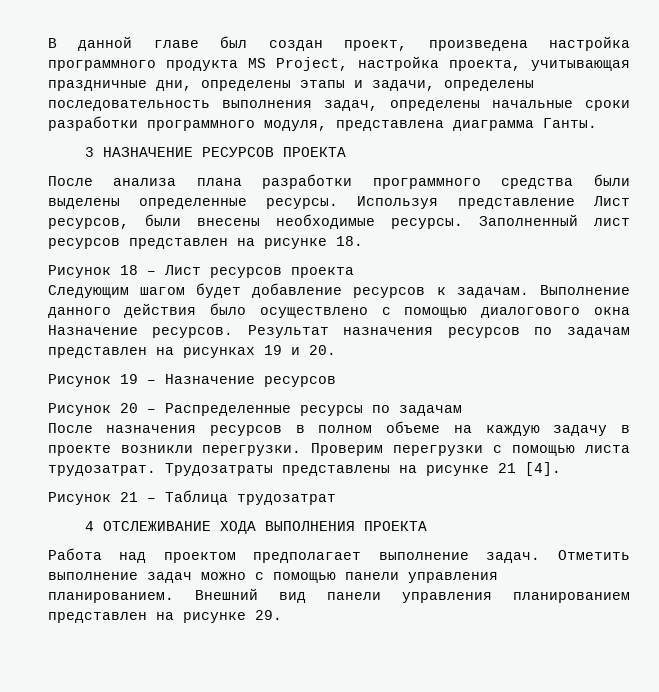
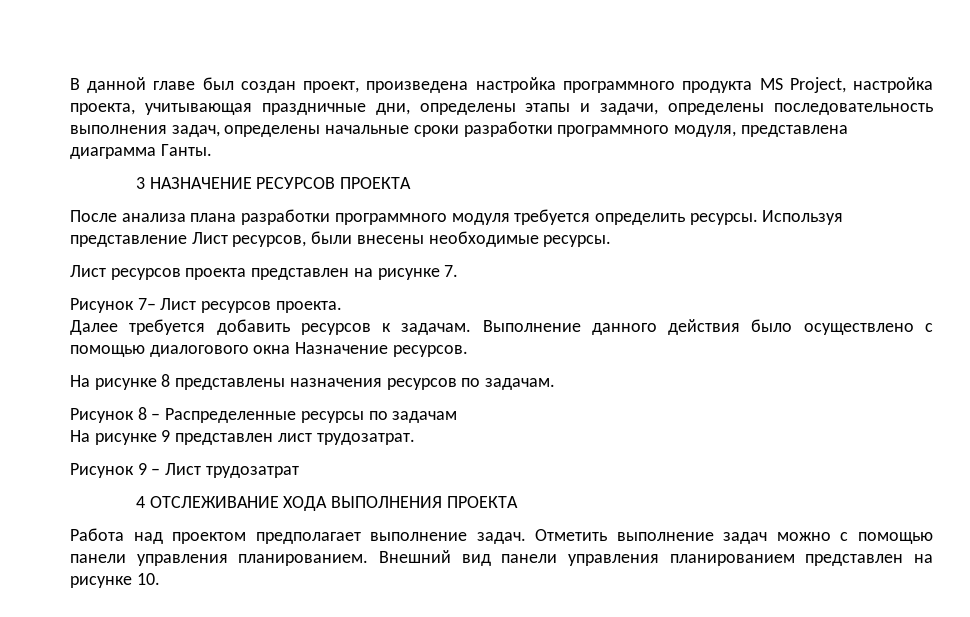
- После анализа плана разработки программного средства были выделены определенные ресурсы.
+ После анализа плана разработки программного модуля требуется определить ресурсы.
- Используя представление Лист ресурсов, были внесены необходимые ресурсы. Заполненный лист ресурсов представлен на рисунке 18.
- Рисунок 18 – Лист ресурсов проекта
- Следующим шагом будет добавление ресурсов к задачам.
+ Используя представление Лист ресурсов, были внесены необходимые ресурсы.
+ Лист ресурсов проекта представлен на рисунке 7.
+ Рисунок 7– Лист ресурсов проекта.
+ Далее требуется добавить ресурсов к задачам.
- Выполнение данного действия было осуществлено с помощью диалогового окна Назначение ресурсов. Результат назначения ресурсов по задачам представлен на рисунках 19 и 20.
- Рисунок 19 – Назначение ресурсов
- Рисунок 20 – Распределенные ресурсы по задачам
+ Выполнение данного действия было осуществлено с помощью диалогового окна Назначение ресурсов.
+ На рисунке 8 представлены назначения ресурсов по задачам.
+ Рисунок 8 – Распределенные ресурсы по задачам
- После назначения ресурсов в полном объеме на каждую задачу в проекте возникли перегрузки. Проверим перегрузки с помощью листа трудозатрат. Трудозатраты представлены на рисунке 21 [4].
- Рисунок 21 – Таблица трудозатрат
+ На рисунке 9 представлен лист трудозатрат.
+ Рисунок 9 – Лист трудозатрат
- Внешний вид панели управления планированием представлен на рисунке 29.
+ Внешний вид панели управления планированием представлен на рисунке 10.

